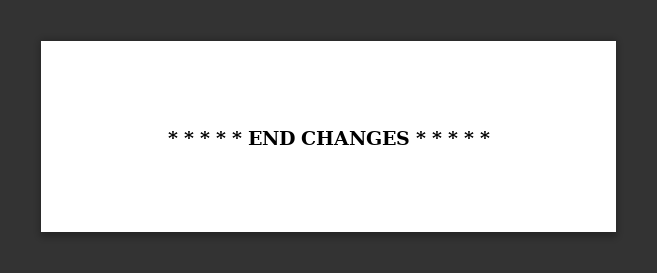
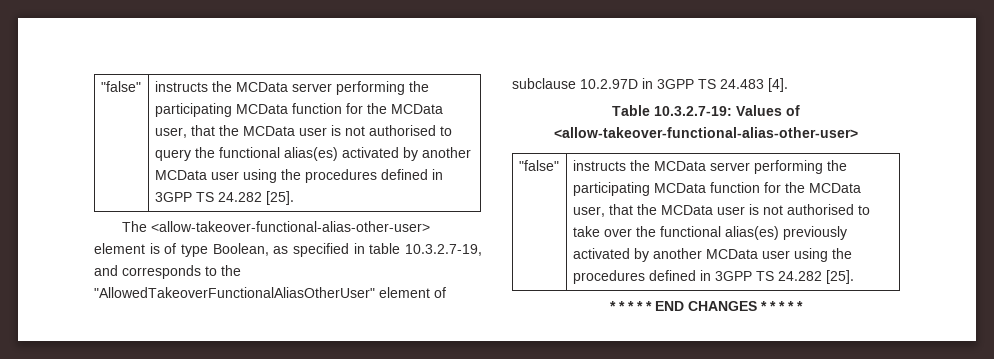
+ "false" | instructs the MCData server performing the participating MCData function for the MCData user, that the MCData user is not authorised to query the functional alias(es) activated by another MCData user using the procedures defined in 3GPP TS 24.282 [25].
+ The <allow-takeover-functional-alias-other-user> element is of type Boolean, as specified in table 10.3.2.7-19, and corresponds to the "AllowedTakeoverFunctionalAliasOtherUser" element of subclause 10.2.97D in 3GPP TS 24.483 [4].
+ Table 10.3.2.7-19: Values of <allow-takeover-functional-alias-other-user>
+ "false" | instructs the MCData server performing the participating MCData function for the MCData user, that the MCData user is not authorised to take over the functional alias(es) previously activated by another MCData user using the procedures defined in 3GPP TS 24.282 [25].

